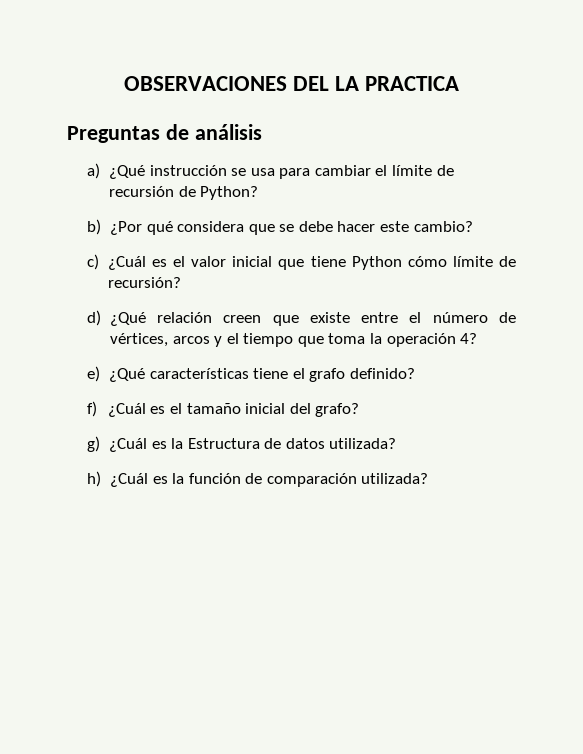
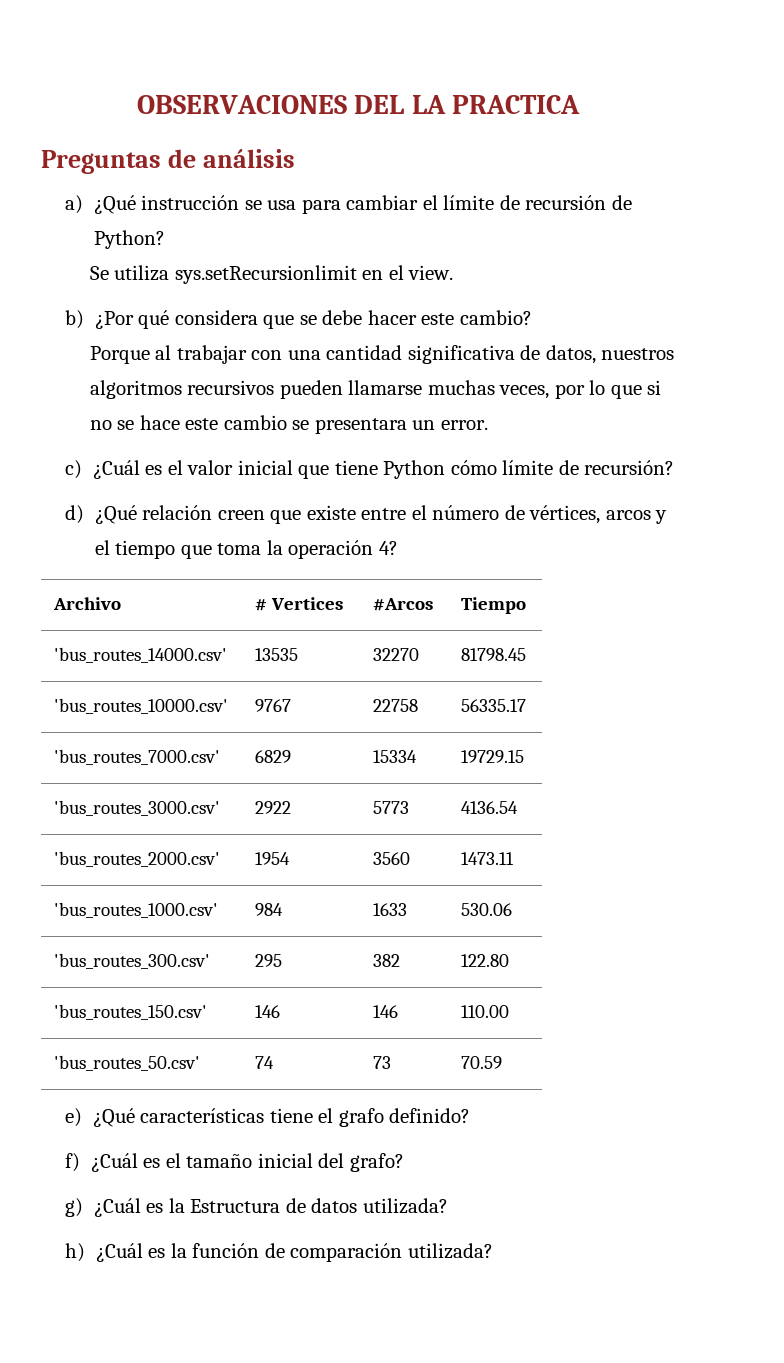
+ Se utiliza sys.setRecursionlimit en el view.
+ Porque al trabajar con una cantidad significativa de datos, nuestros algoritmos recursivos pueden llamarse muchas veces, por lo que si no se hace este cambio se presentara un error.
+ Archivo | # Vertices | #Arcos | Tiempo
+ 'bus_routes_14000.csv' | 13535 | 32270 | 81798.45
+ 'bus_routes_10000.csv' | 9767 | 22758 | 56335.17
+ 'bus_routes_7000.csv' | 6829 | 15334 | 19729.15
+ 'bus_routes_3000.csv' | 2922 | 5773 | 4136.54
+ 'bus_routes_2000.csv' | 1954 | 3560 | 1473.11
+ 'bus_routes_1000.csv' | 984 | 1633 | 530.06
+ 'bus_routes_300.csv' | 295 | 382 | 122.80
+ 'bus_routes_150.csv' | 146 | 146 | 110.00
+ 'bus_routes_50.csv' | 74 | 73 | 70.59

